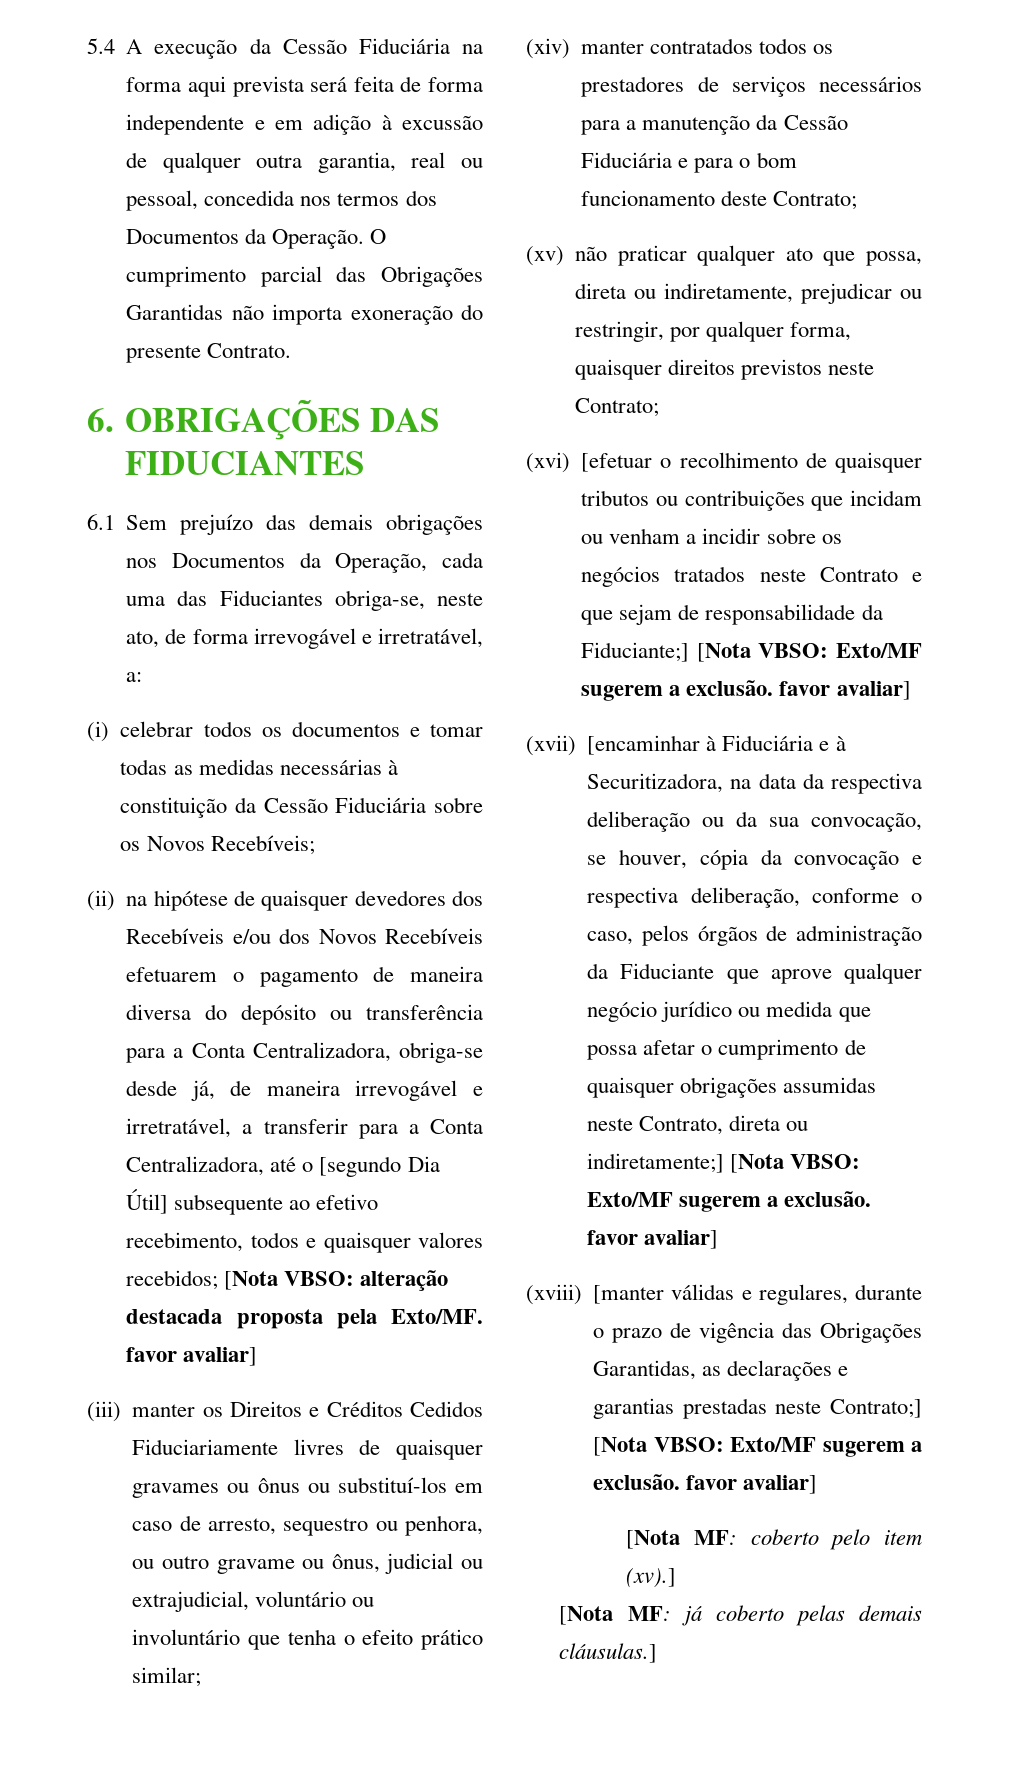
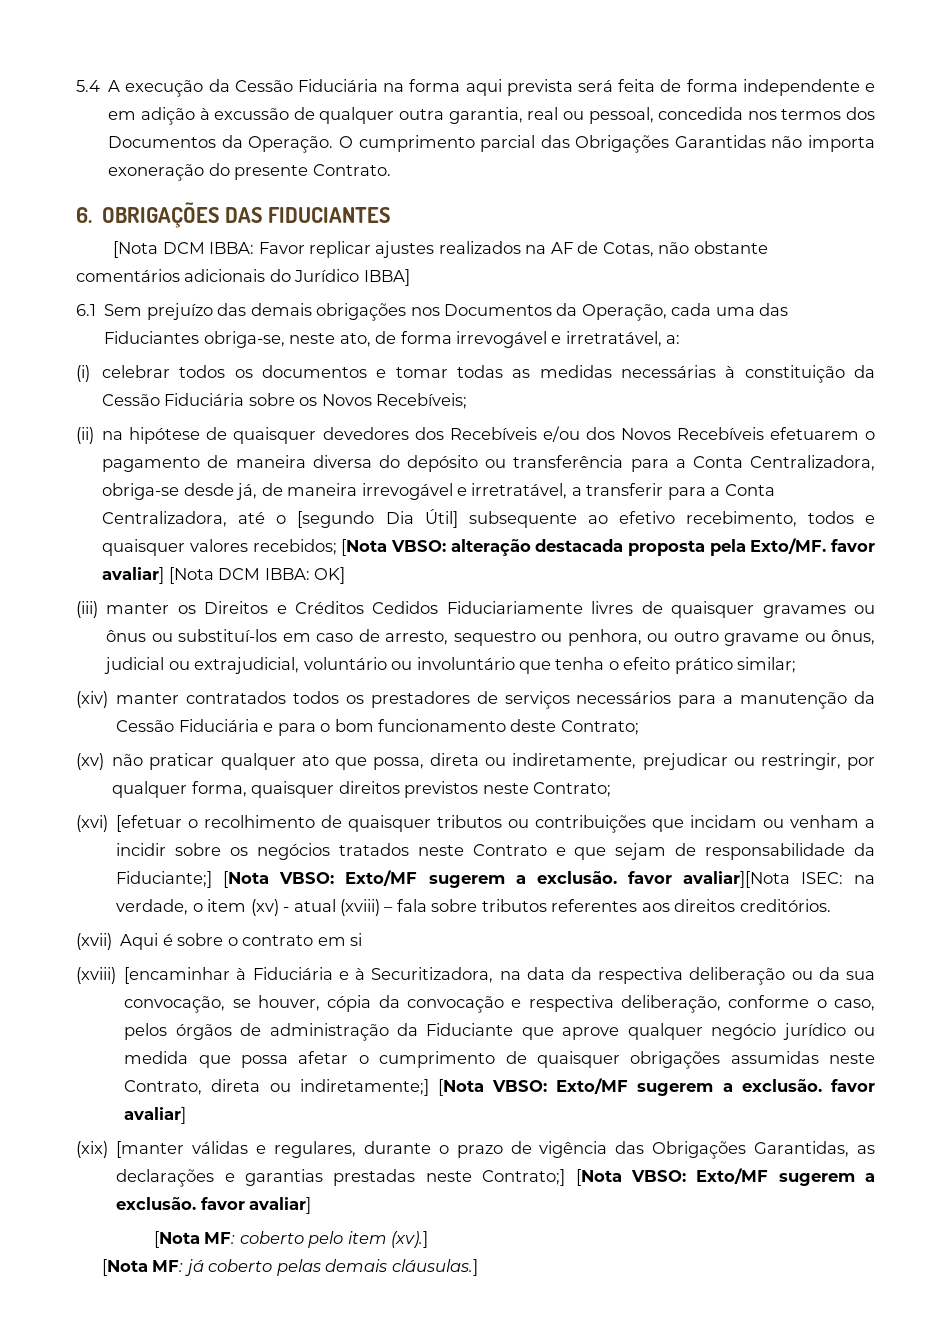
+ [Nota DCM IBBA: Favor replicar ajustes realizados na AF de Cotas, não obstante comentários adicionais do Jurídico IBBA]
- alteração destacada proposta pela Exto/MF. favor avaliar]
+ alteração destacada proposta pela Exto/MF. favor avaliar] [Nota DCM IBBA: OK]
- (xvi) [efetuar o recolhimento de quaisquer tributos ou contribuições que incidam ou venham a incidir sobre os negócios tratados neste Contrato e que sejam de responsabilidade da Fiduciante;] [Nota VBSO: Exto/MF sugerem a exclusão. favor avaliar]
- (xvii) [encaminhar à Fiduciária e à Securitizadora, na data da respectiva deliberação ou da sua convocação, se houver, cópia da convocação e respectiva deliberação, conforme o caso, pelos órgãos de administração da Fiduciante que aprove qualquer negócio jurídico ou medida que possa afetar o cumprimento de quaisquer obrigações assumidas neste Contrato, direta ou indiretamente;]
+ (xvi) [efetuar o recolhimento de quaisquer tributos ou contribuições que incidam ou venham a incidir sobre os negócios tratados neste Contrato e que sejam de responsabilidade da Fiduciante;] [Nota VBSO: Exto/MF sugerem a exclusão. favor avaliar][Nota ISEC: na verdade, o item (xv) - atual (xviii) – fala sobre tributos referentes aos direitos creditórios.
+ (xvii) Aqui é sobre o contrato em si
+ (xviii) [encaminhar à Fiduciária e à Securitizadora, na data da respectiva deliberação ou da sua convocação, se houver, cópia da convocação e respectiva deliberação, conforme o caso, pelos órgãos de administração da Fiduciante que aprove qualquer negócio jurídico ou medida que possa afetar o cumprimento de quaisquer obrigações assumidas neste Contrato, direta ou indiretamente;]
- (xviii) [manter válidas e regulares, durante o prazo de vigência das Obrigações Garantidas, as declarações e garantias prestadas neste Contrato;] [Nota VBSO: Exto/MF sugerem a exclusão. favor avaliar]
+ (xix) [manter válidas e regulares, durante o prazo de vigência das Obrigações Garantidas, as declarações e garantias prestadas neste Contrato;] [Nota VBSO: Exto/MF sugerem a exclusão. favor avaliar]

